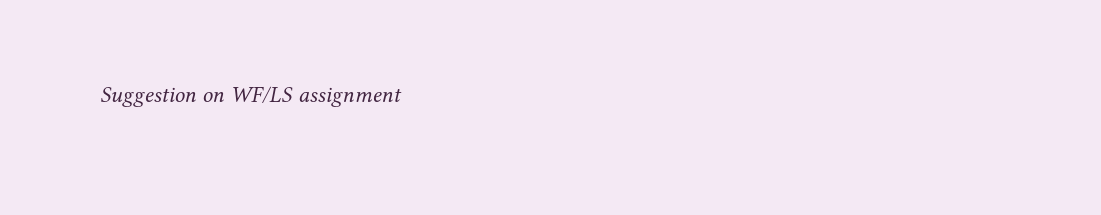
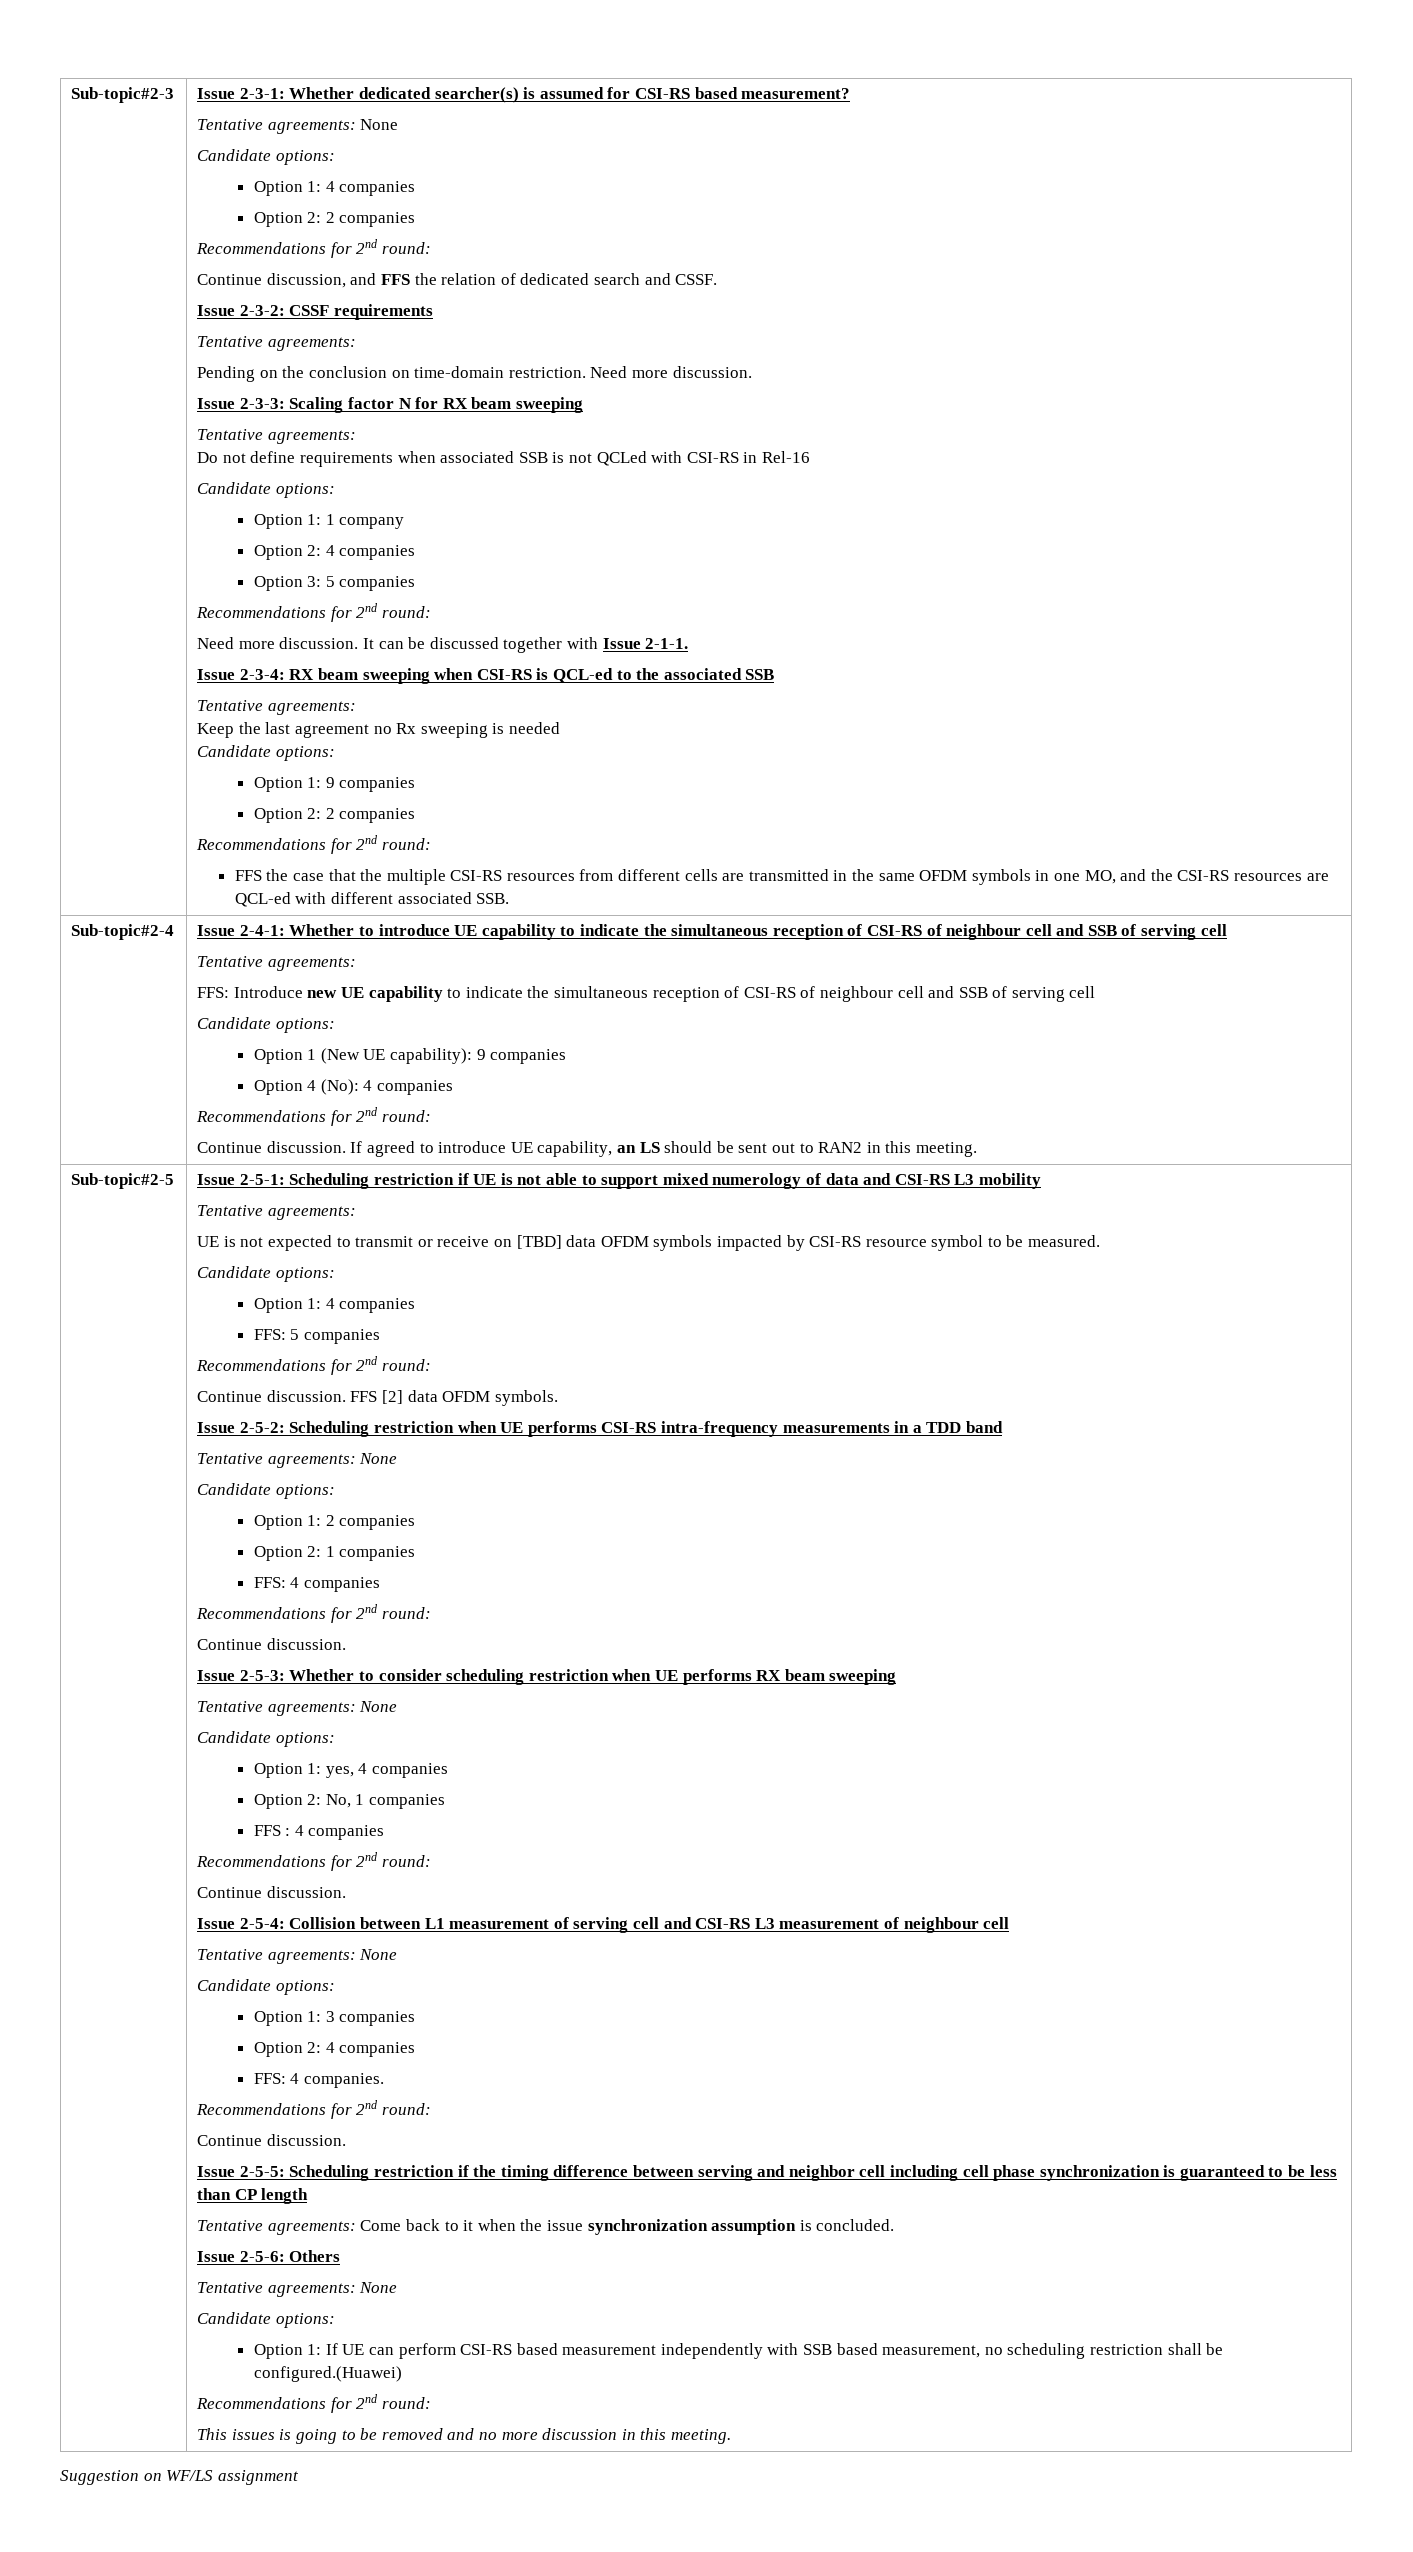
+ Sub-topic#2-3 | Issue 2-3-1: Whether dedicated searcher(s) is assumed for CSI-RS based measurement?
+ Tentative agreements: None
+ Candidate options:
+ Option 1: 4 companies
+ Option 2: 2 companies
+ Recommendations for 2nd round:
+ Continue discussion, and FFS the relation of dedicated search and CSSF.
+ Issue 2-3-2: CSSF requirements
+ Tentative agreements:
+ Pending on the conclusion on time-domain restriction. Need more discussion.
+ Issue 2-3-3: Scaling factor N for RX beam sweeping
+ Tentative agreements:
+ Do not define requirements when associated SSB is not QCLed with CSI-RS in Rel-16
+ Candidate options:
+ Option 1: 1 company
+ Option 2: 4 companies
+ Option 3: 5 companies
+ Recommendations for 2nd round:
+ Need more discussion. It can be discussed together with Issue 2-1-1.
+ Issue 2-3-4: RX beam sweeping when CSI-RS is QCL-ed to the associated SSB
+ Tentative agreements:
+ Keep the last agreement no Rx sweeping is needed
+ Candidate options:
+ Option 1: 9 companies
+ Option 2: 2 companies
+ Recommendations for 2nd round:
+ FFS the case that the multiple CSI-RS resources from different cells are transmitted in the same OFDM symbols in one MO, and the CSI-RS resources are QCL-ed with different associated SSB.
+ Sub-topic#2-4 | Issue 2-4-1: Whether to introduce UE capability to indicate the simultaneous reception of CSI-RS of neighbour cell and SSB of serving cell
+ Tentative agreements:
+ FFS: Introduce new UE capability to indicate the simultaneous reception of CSI-RS of neighbour cell and SSB of serving cell
+ Candidate options:
+ Option 1 (New UE capability): 9 companies
+ Option 4 (No): 4 companies
+ Recommendations for 2nd round:
+ Continue discussion. If agreed to introduce UE capability, an LS should be sent out to RAN2 in this meeting.
+ Sub-topic#2-5 | Issue 2-5-1: Scheduling restriction if UE is not able to support mixed numerology of data and CSI-RS L3 mobility
+ Tentative agreements:
+ UE is not expected to transmit or receive on [TBD] data OFDM symbols impacted by CSI-RS resource symbol to be measured.
+ Candidate options:
+ Option 1: 4 companies
+ FFS: 5 companies
+ Recommendations for 2nd round:
+ Continue discussion. FFS [2] data OFDM symbols.
+ Issue 2-5-2: Scheduling restriction when UE performs CSI-RS intra-frequency measurements in a TDD band
+ Tentative agreements: None
+ Candidate options:
+ Option 1: 2 companies
+ Option 2: 1 companies
+ FFS: 4 companies
+ Recommendations for 2nd round:
+ Continue discussion.
+ Issue 2-5-3: Whether to consider scheduling restriction when UE performs RX beam sweeping
+ Tentative agreements: None
+ Candidate options:
+ Option 1: yes, 4 companies
+ Option 2: No, 1 companies
+ FFS : 4 companies
+ Recommendations for 2nd round:
+ Continue discussion.
+ Issue 2-5-4: Collision between L1 measurement of serving cell and CSI-RS L3 measurement of neighbour cell
+ Tentative agreements: None
+ Candidate options:
+ Option 1: 3 companies
+ Option 2: 4 companies
+ FFS: 4 companies.
+ Recommendations for 2nd round:
+ Continue discussion.
+ Issue 2-5-5: Scheduling restriction if the timing difference between serving and neighbor cell including cell phase synchronization is guaranteed to be less than CP length
+ Tentative agreements: Come back to it when the issue synchronization assumption is concluded.
+ Issue 2-5-6: Others
+ Tentative agreements: None
+ Candidate options:
+ Option 1: If UE can perform CSI-RS based measurement independently with SSB based measurement, no scheduling restriction shall be configured.(Huawei)
+ Recommendations for 2nd round:
+ This issues is going to be removed and no more discussion in this meeting.

